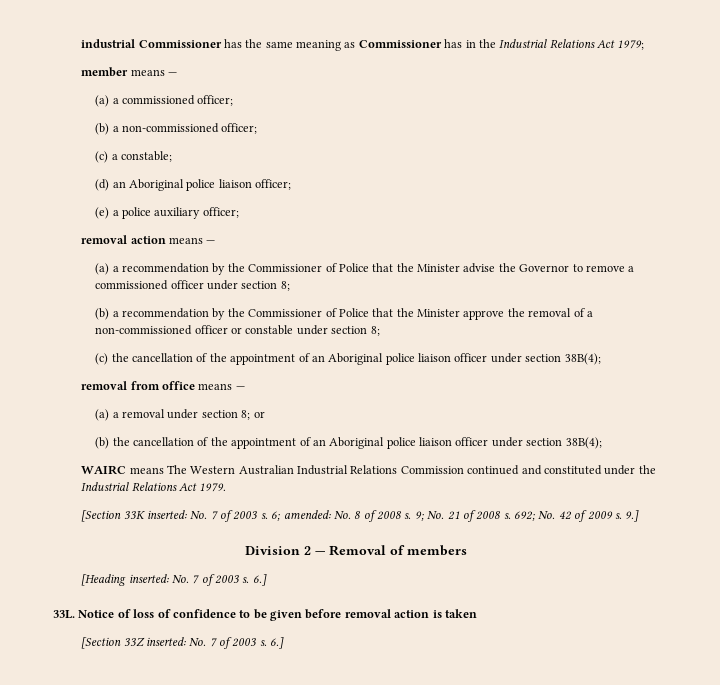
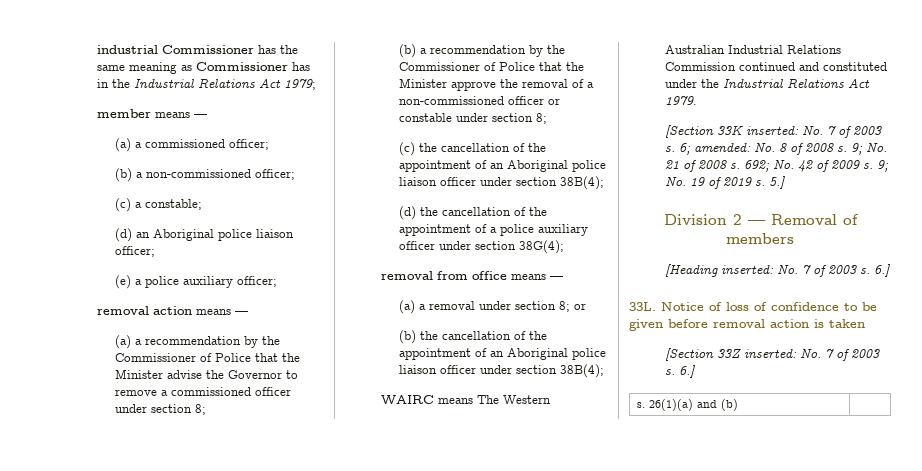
+ (d) the cancellation of the appointment of a police auxiliary officer under section 38G(4);
- 9.]
+ 9; No. 19 of 2019 s. 5.]
+ s. 26(1)(a) and (b) |

